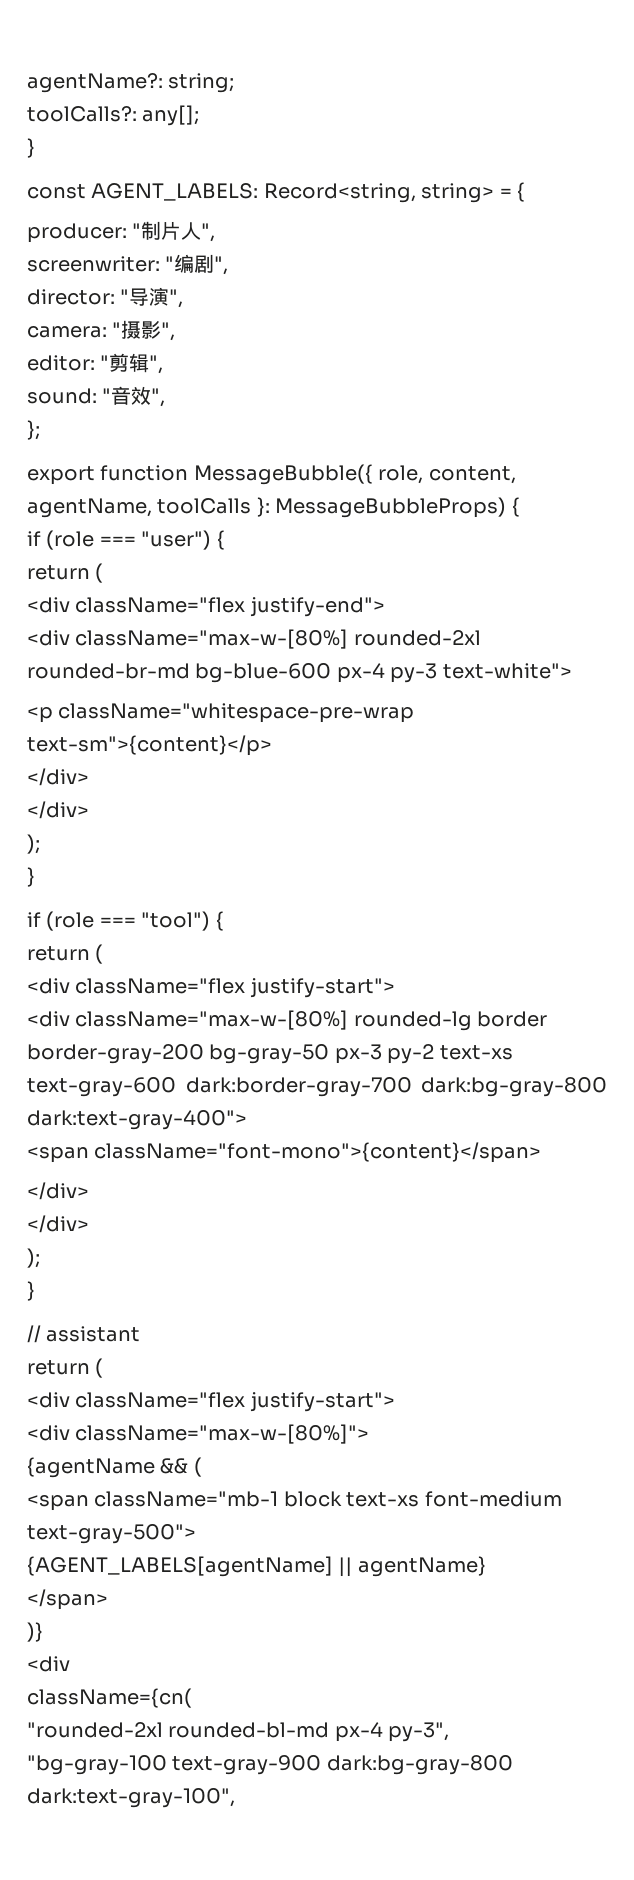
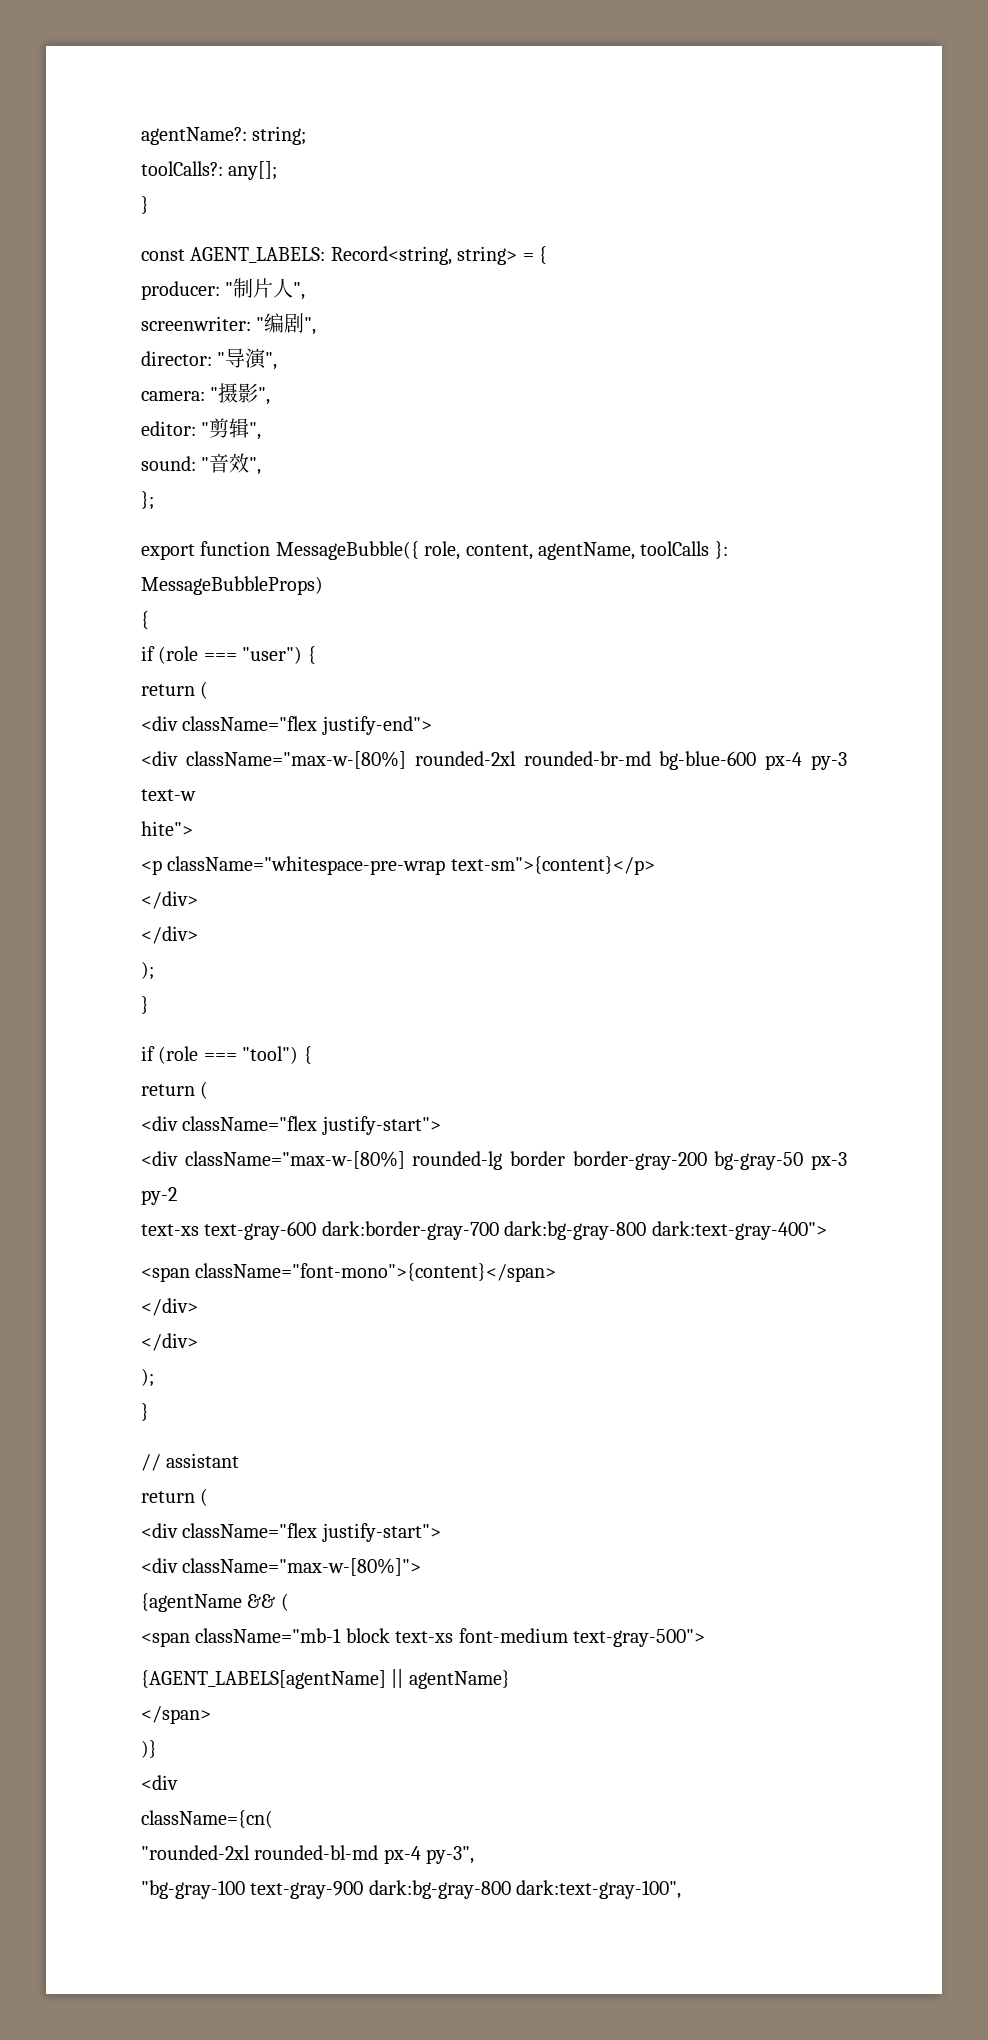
- export function MessageBubble({ role, content, agentName, toolCalls }: MessageBubbleProps) {
+ export function MessageBubble({ role, content, agentName, toolCalls }: MessageBubbleProps)
+ {
- <div className="max-w-[80%] rounded-2xl rounded-br-md bg-blue-600 px-4 py-3 text-white">
+ <div className="max-w-[80%] rounded-2xl rounded-br-md bg-blue-600 px-4 py-3 text-w
+ hite">
- <div className="max-w-[80%] rounded-lg border border-gray-200 bg-gray-50 px-3 py-2 text-xs text-gray-600 dark:border-gray-700 dark:bg-gray-800 dark:text-gray-400">
+ <div className="max-w-[80%] rounded-lg border border-gray-200 bg-gray-50 px-3 py-2
+ text-xs text-gray-600 dark:border-gray-700 dark:bg-gray-800 dark:text-gray-400">

